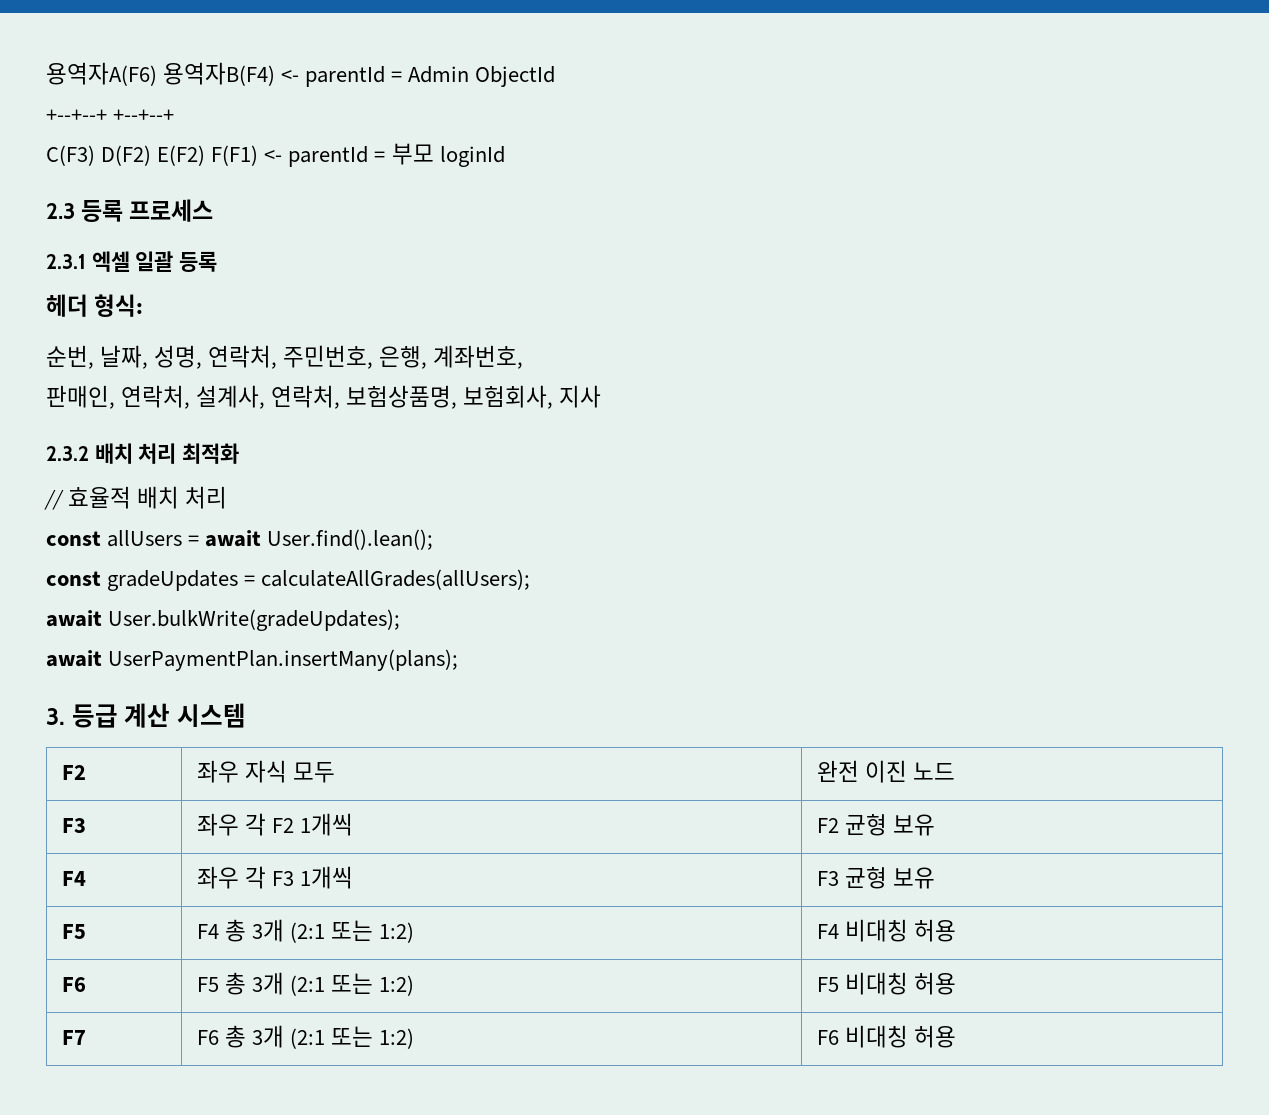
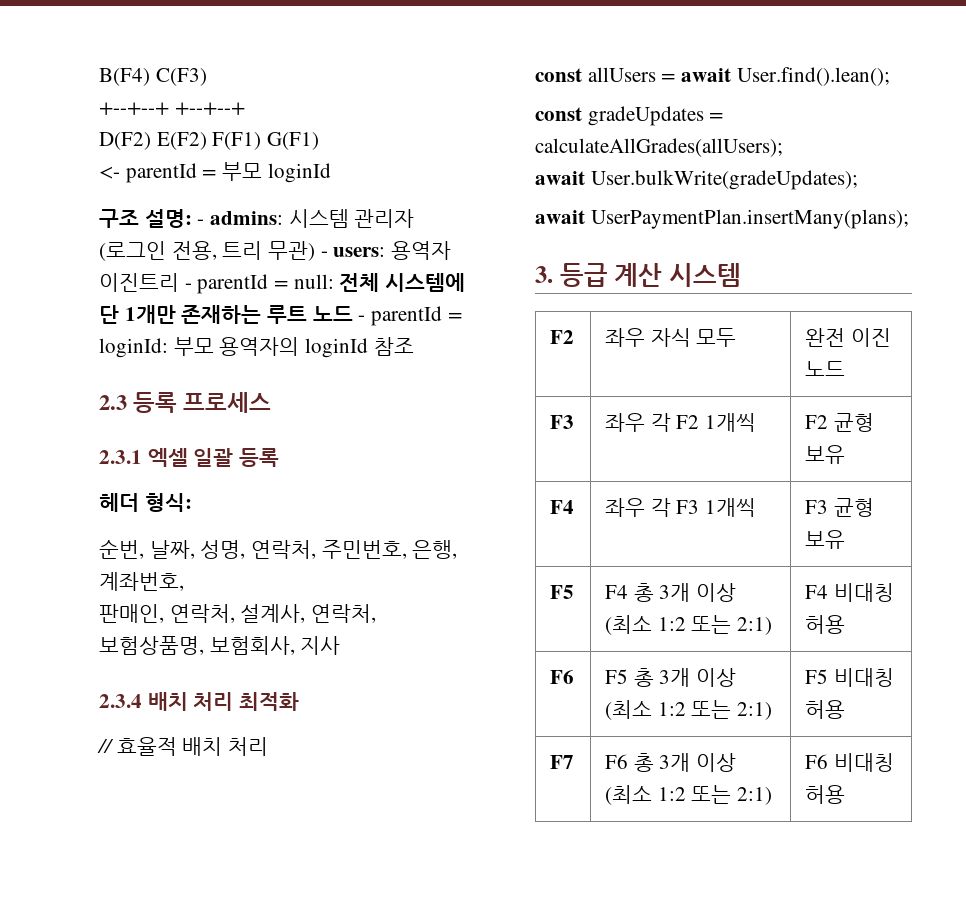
- 용역자A(F6) 용역자B(F4) <- parentId = Admin ObjectId
+ B(F4) C(F3)
- C(F3) D(F2) E(F2) F(F1) <- parentId = 부모 loginId
+ D(F2) E(F2) F(F1) G(F1)
+ <- parentId = 부모 loginId
+ 구조 설명: - admins: 시스템 관리자 (로그인 전용, 트리 무관) - users: 용역자 이진트리 - parentId = null: 전체 시스템에 단 1개만 존재하는 루트 노드 - parentId = loginId: 부모 용역자의 loginId 참조
- 2.3.2 배치 처리 최적화
+ 2.3.4 배치 처리 최적화
- F5 | F4 총 3개 (2:1 또는 1:2) | F4 비대칭 허용
+ F5 | F4 총 3개 이상 (최소 1:2 또는 2:1) | F4 비대칭 허용
- F6 | F5 총 3개 (2:1 또는 1:2) | F5 비대칭 허용
+ F6 | F5 총 3개 이상 (최소 1:2 또는 2:1) | F5 비대칭 허용
- F7 | F6 총 3개 (2:1 또는 1:2) | F6 비대칭 허용
+ F7 | F6 총 3개 이상 (최소 1:2 또는 2:1) | F6 비대칭 허용

